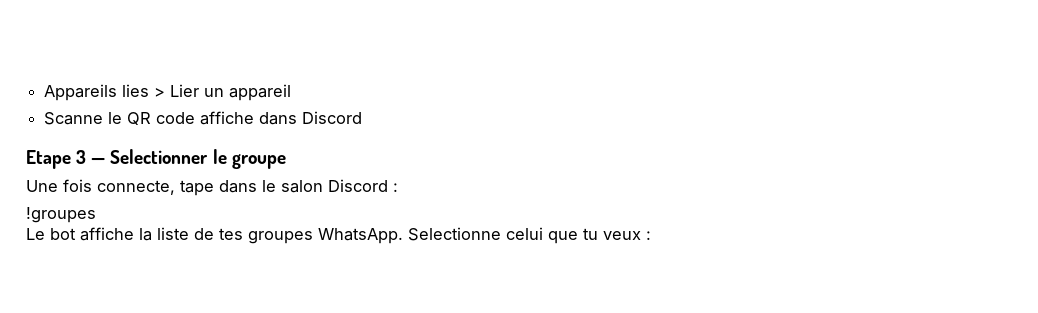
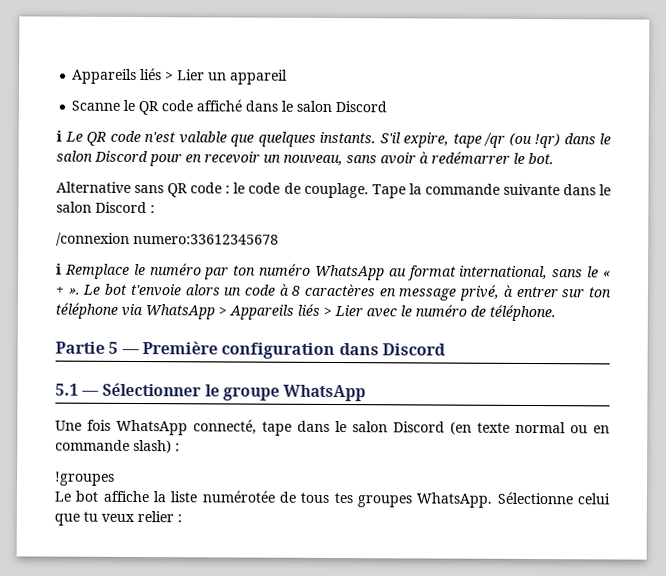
- Appareils lies > Lier un appareil
+ Appareils liés > Lier un appareil
- Scanne le QR code affiche dans Discord
- Etape 3 — Selectionner le groupe
+ Scanne le QR code affiché dans le salon Discord
+ ℹ Le QR code n'est valable que quelques instants. S'il expire, tape /qr (ou !qr) dans le salon Discord pour en recevoir un nouveau, sans avoir à redémarrer le bot.
+ Alternative sans QR code : le code de couplage. Tape la commande suivante dans le salon Discord :
+ /connexion numero:33612345678
+ ℹ Remplace le numéro par ton numéro WhatsApp au format international, sans le « + ». Le bot t'envoie alors un code à 8 caractères en message privé, à entrer sur ton téléphone via WhatsApp > Appareils liés > Lier avec le numéro de téléphone.
+ Partie 5 — Première configuration dans Discord
+ 5.1 — Sélectionner le groupe WhatsApp
- Une fois connecte, tape dans le salon Discord :
+ Une fois WhatsApp connecté, tape dans le salon Discord (en texte normal ou en commande slash) :
- Le bot affiche la liste de tes groupes WhatsApp.
+ Le bot affiche la liste numérotée de tous tes groupes WhatsApp.
- Selectionne celui que tu veux :
+ Sélectionne celui que tu veux relier :

